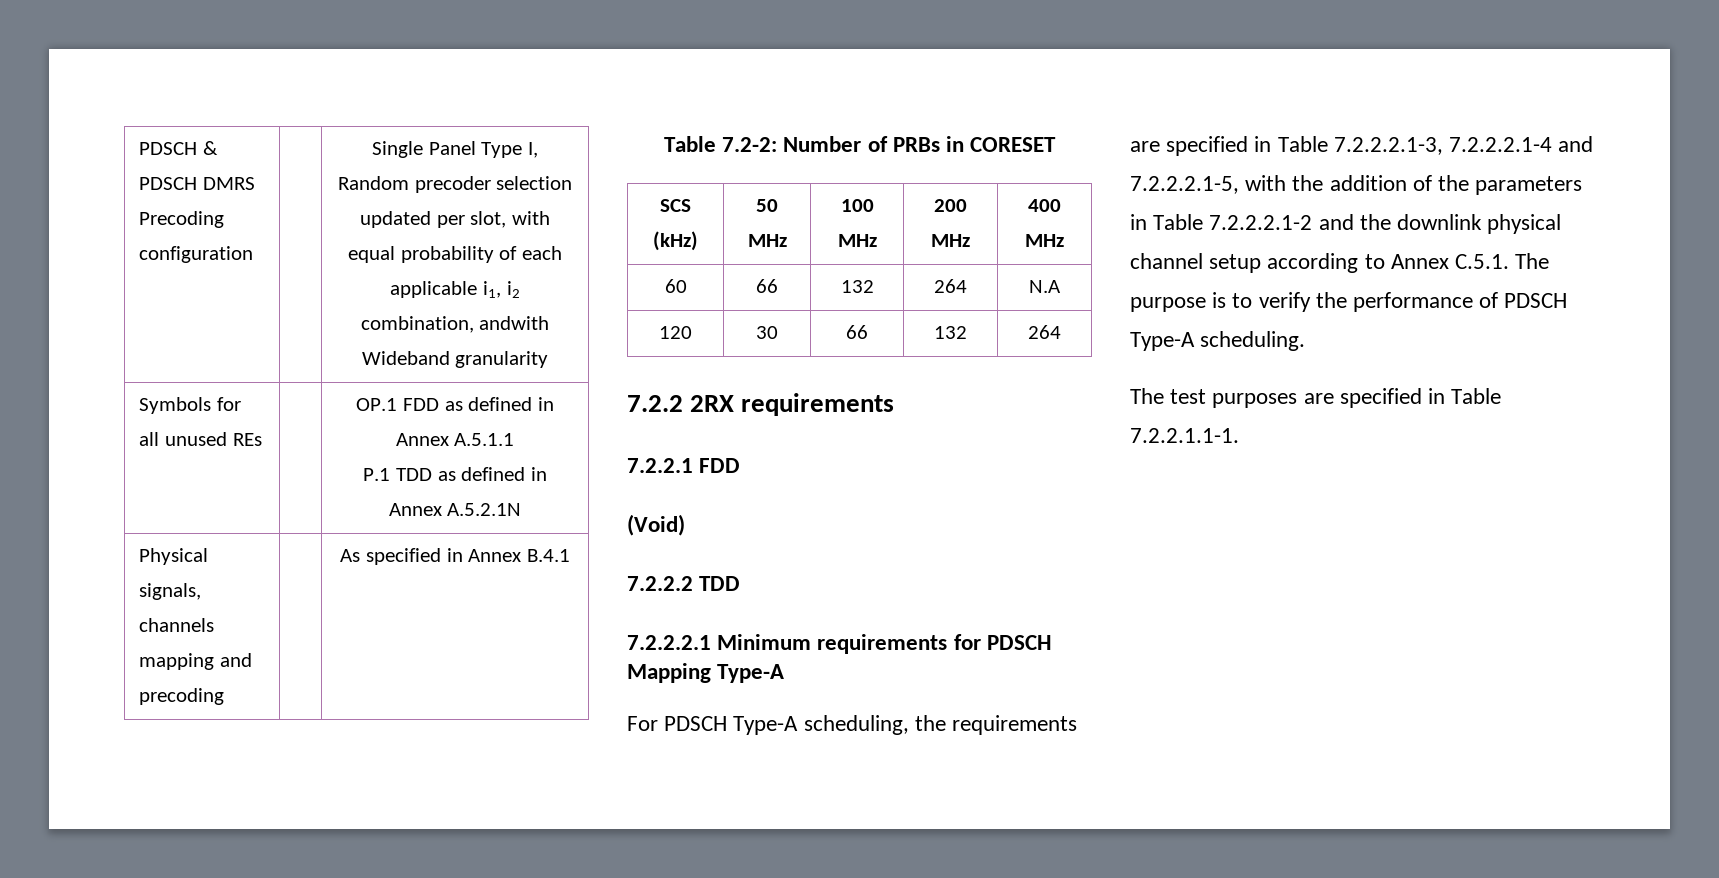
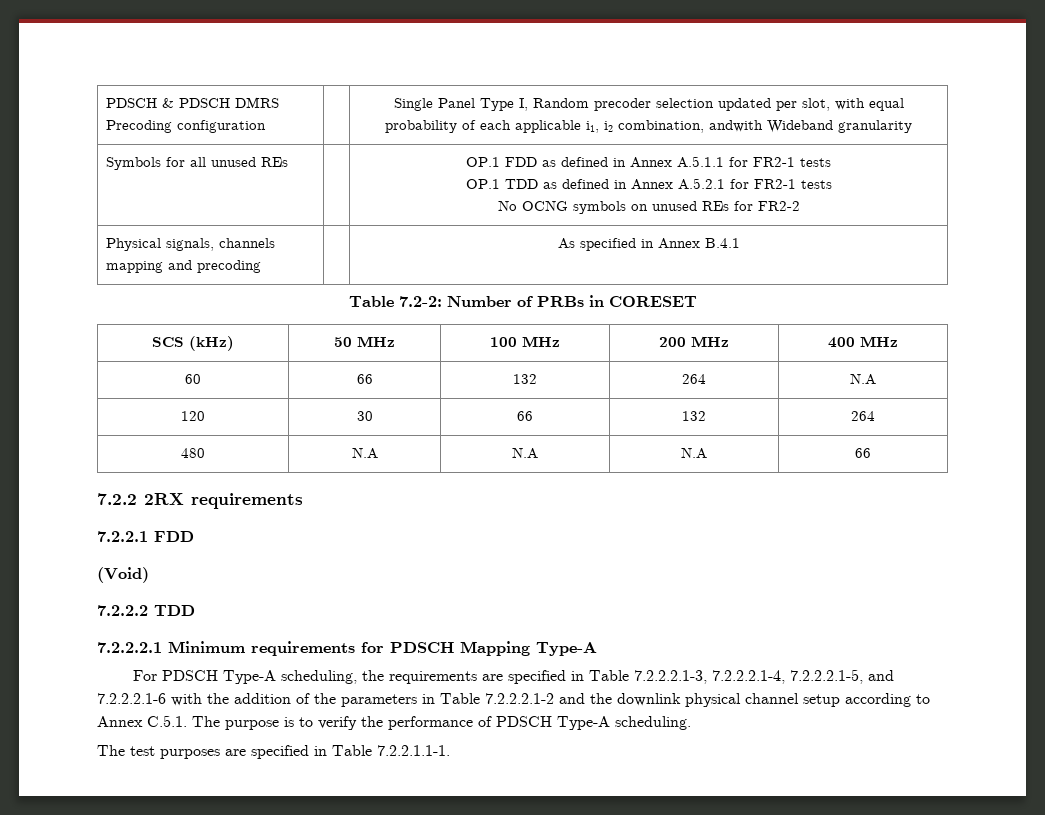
- Symbols for all unused REs | | OP.1 FDD as defined in Annex A.5.1.1
- P.1 TDD as defined in Annex A.5.2.1N
+ Symbols for all unused REs | | OP.1 FDD as defined in Annex A.5.1.1 for FR2-1 tests
+ OP.1 TDD as defined in Annex A.5.2.1 for FR2-1 tests
+ No OCNG symbols on unused REs for FR2-2
+ 480 | N.A | N.A | N.A | 66
- For PDSCH Type-A scheduling, the requirements are specified in Table 7.2.2.2.1-3, 7.2.2.2.1-4 and 7.2.2.2.1-5, with the addition of the parameters in Table 7.2.2.2.1-2 and the downlink physical channel setup according to Annex C.5.1. The purpose is to verify the performance of PDSCH Type-A scheduling.
+ For PDSCH Type-A scheduling, the requirements are specified in Table 7.2.2.2.1-3, 7.2.2.2.1-4, 7.2.2.2.1-5, and 7.2.2.2.1-6 with the addition of the parameters in Table 7.2.2.2.1-2 and the downlink physical channel setup according to Annex C.5.1. The purpose is to verify the performance of PDSCH Type-A scheduling.

